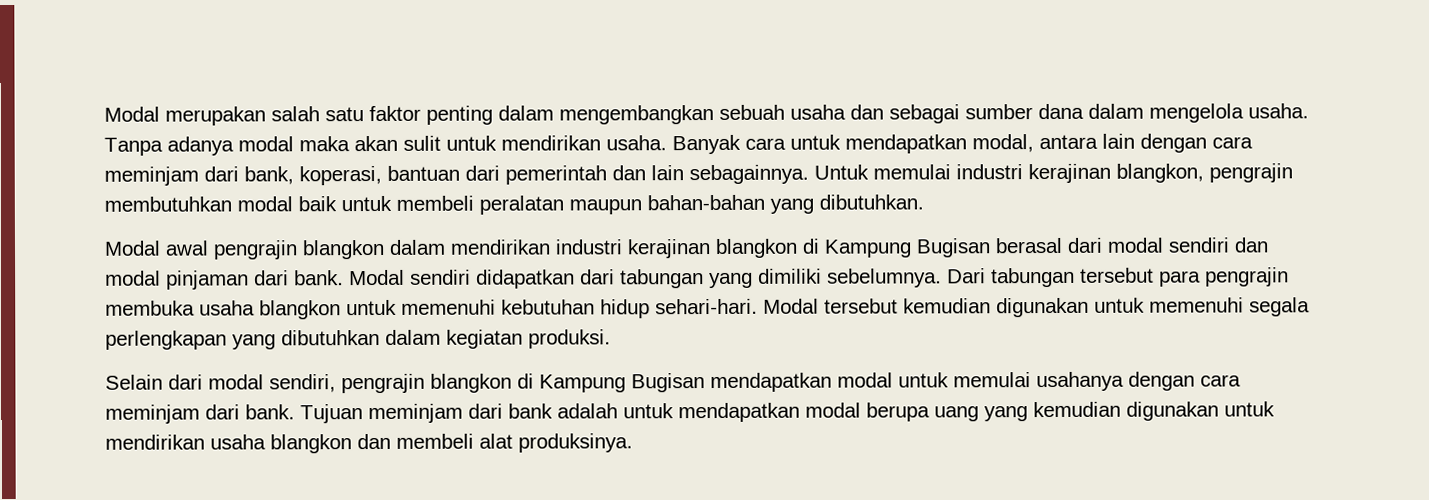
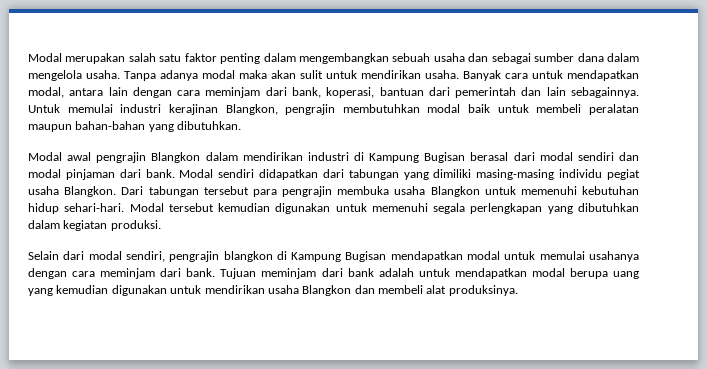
- Untuk memulai industri kerajinan blangkon, pengrajin membutuhkan modal baik untuk membeli peralatan maupun bahan-bahan yang dibutuhkan.
+ Untuk memulai industri kerajinan Blangkon, pengrajin membutuhkan modal baik untuk membeli peralatan maupun bahan-bahan yang dibutuhkan.
- Modal awal pengrajin blangkon dalam mendirikan industri kerajinan blangkon di Kampung Bugisan berasal dari modal sendiri dan modal pinjaman dari bank.
+ Modal awal pengrajin Blangkon dalam mendirikan industri di Kampung Bugisan berasal dari modal sendiri dan modal pinjaman dari bank.
- Modal sendiri didapatkan dari tabungan yang dimiliki sebelumnya.
+ Modal sendiri didapatkan dari tabungan yang dimiliki masing-masing individu pegiat usaha Blangkon.
- Dari tabungan tersebut para pengrajin membuka usaha blangkon untuk memenuhi kebutuhan hidup sehari-hari.
+ Dari tabungan tersebut para pengrajin membuka usaha Blangkon untuk memenuhi kebutuhan hidup sehari-hari.
- Tujuan meminjam dari bank adalah untuk mendapatkan modal berupa uang yang kemudian digunakan untuk mendirikan usaha blangkon dan membeli alat produksinya.
+ Tujuan meminjam dari bank adalah untuk mendapatkan modal berupa uang yang kemudian digunakan untuk mendirikan usaha Blangkon dan membeli alat produksinya.

